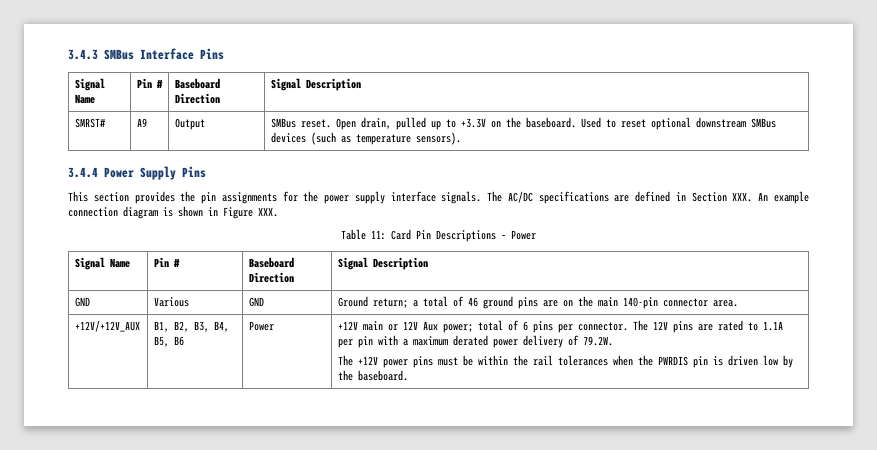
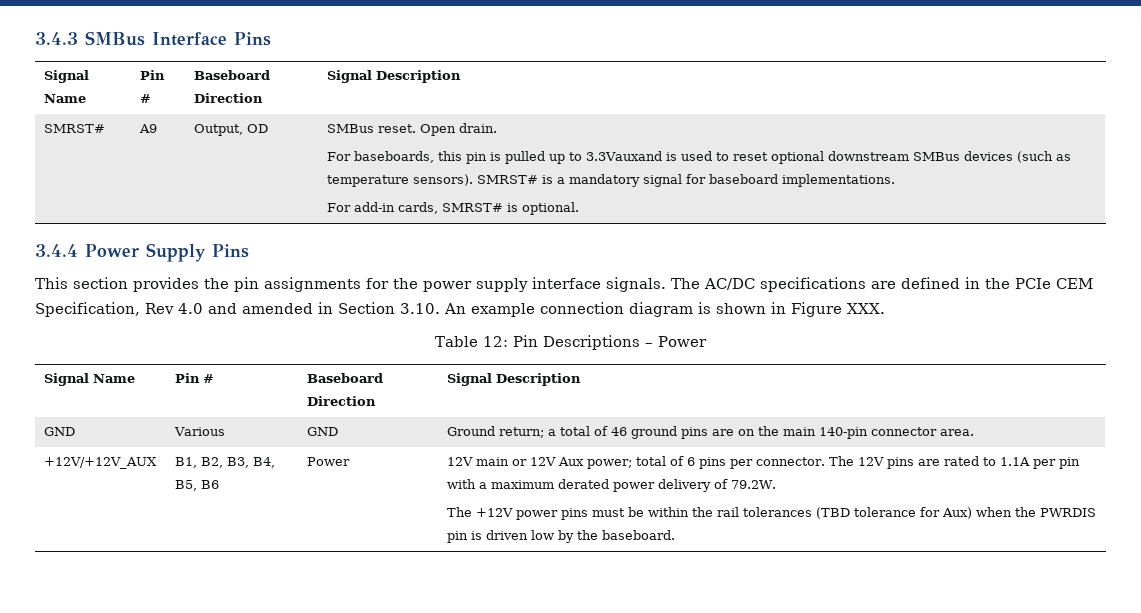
- Output
+ Output, OD
- Open drain, pulled up to +3.3V on the baseboard. Used to reset optional downstream SMBus devices (such as temperature sensors).
+ Open drain.
+ For baseboards, this pin is pulled up to 3.3Vauxand is used to reset optional downstream SMBus devices (such as temperature sensors). SMRST# is a mandatory signal for baseboard implementations.
+ For add-in cards, SMRST# is optional.
- The AC/DC specifications are defined in Section XXX. An example connection diagram is shown in Figure XXX.
+ The AC/DC specifications are defined in the PCIe CEM Specification, Rev 4.0 and amended in Section 3.10. An example connection diagram is shown in Figure XXX.
- Table 11: Card Pin Descriptions – Power
+ Table 12: Pin Descriptions – Power
- +12V main or 12V Aux power; total of 6 pins per connector.
+ 12V main or 12V Aux power; total of 6 pins per connector.
- The +12V power pins must be within the rail tolerances when the PWRDIS pin is driven low by the baseboard.
+ The +12V power pins must be within the rail tolerances (TBD tolerance for Aux) when the PWRDIS pin is driven low by the baseboard.

